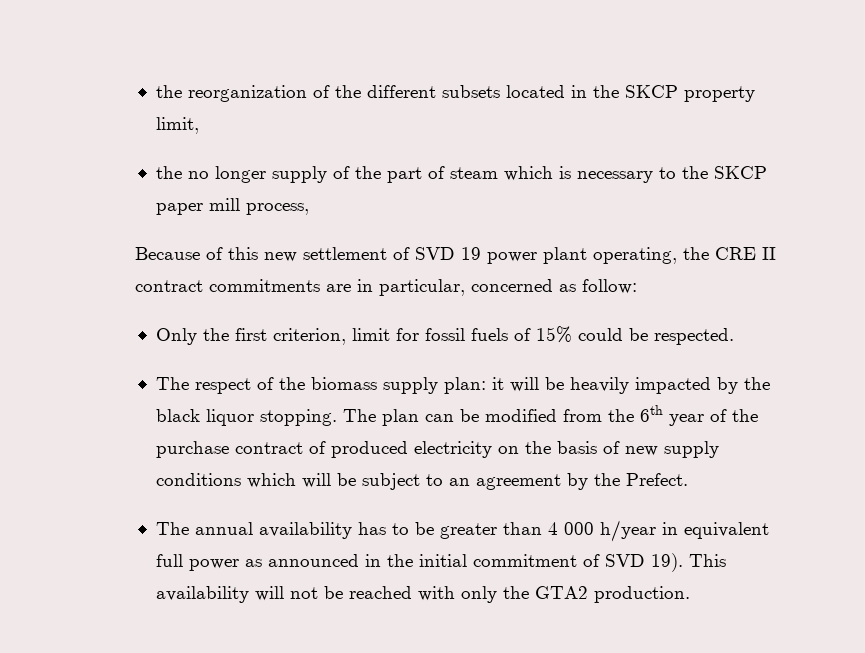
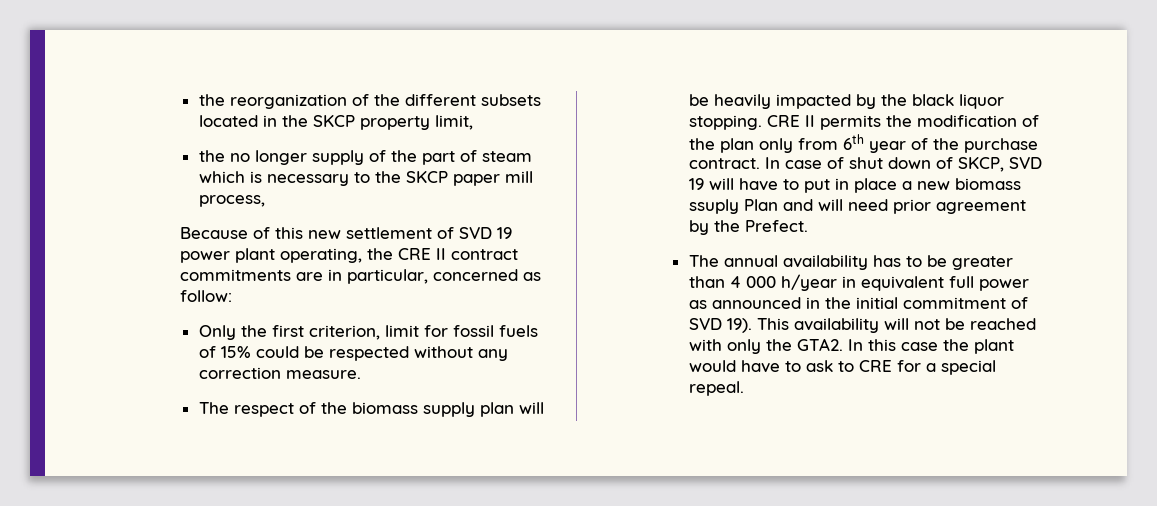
- Only the first criterion, limit for fossil fuels of 15% could be respected.
+ Only the first criterion, limit for fossil fuels of 15% could be respected without any correction measure.
- The respect of the biomass supply plan: it will be heavily impacted by the black liquor stopping.
+ The respect of the biomass supply plan will be heavily impacted by the black liquor stopping.
- The plan can be modified from the 6th year of the purchase contract of produced electricity on the basis of new supply conditions which will be subject to an agreement by the Prefect.
+ CRE II permits the modification of the plan only from 6th year of the purchase contract. In case of shut down of SKCP, SVD 19 will have to put in place a new biomass ssuply Plan and will need prior agreement by the Prefect.
- This availability will not be reached with only the GTA2 production.
+ This availability will not be reached with only the GTA2. In this case the plant would have to ask to CRE for a special repeal.

